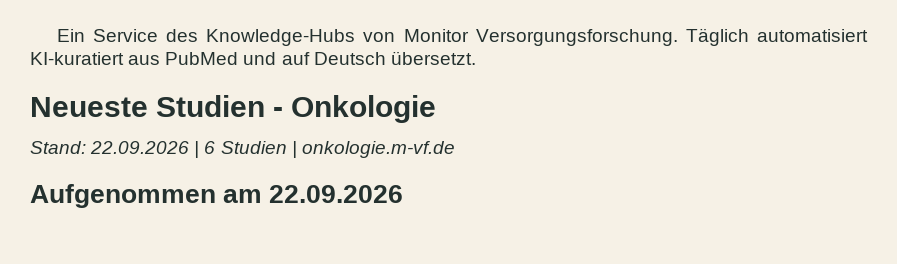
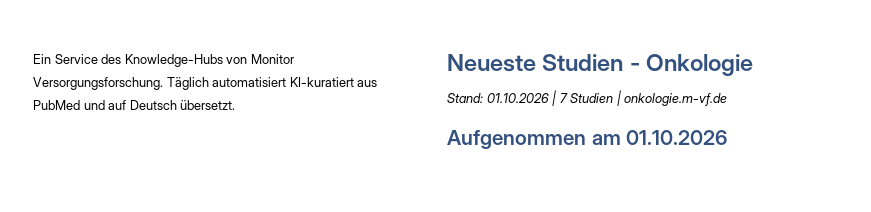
- Stand: 22.09.2026 | 6 Studien | onkologie.m-vf.de
+ Stand: 01.10.2026 | 7 Studien | onkologie.m-vf.de
- Aufgenommen am 22.09.2026
+ Aufgenommen am 01.10.2026

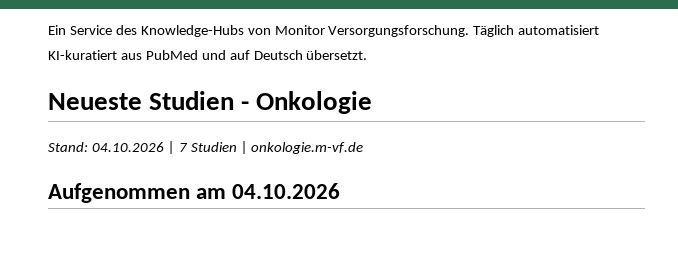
- Stand: 01.10.2026 | 7 Studien | onkologie.m-vf.de
+ Stand: 04.10.2026 | 7 Studien | onkologie.m-vf.de
- Aufgenommen am 01.10.2026
+ Aufgenommen am 04.10.2026

